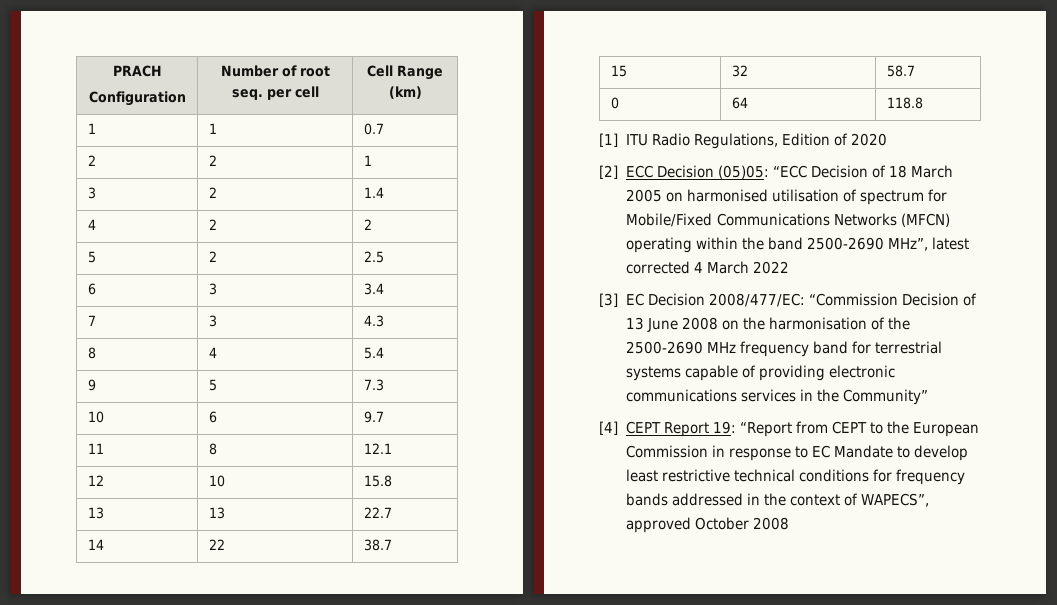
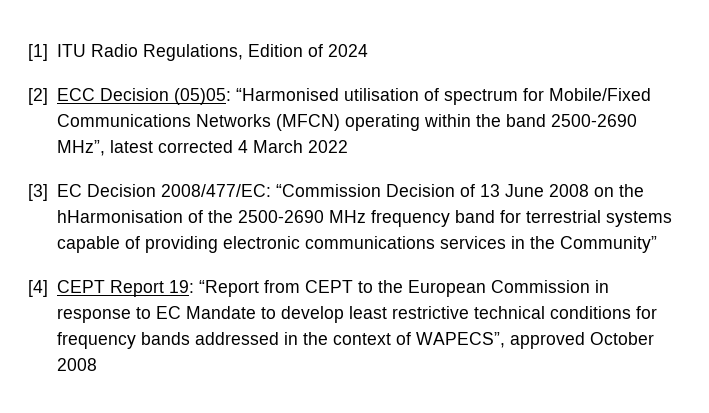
- PRACH
- Configuration | Number of root seq. per cell | Cell Range (km)
- 1 | 1 | 0.7
- 2 | 2 | 1
- 3 | 2 | 1.4
- 4 | 2 | 2
- 5 | 2 | 2.5
- 6 | 3 | 3.4
- 7 | 3 | 4.3
- 8 | 4 | 5.4
- 9 | 5 | 7.3
- 10 | 6 | 9.7
- 11 | 8 | 12.1
- 12 | 10 | 15.8
- 13 | 13 | 22.7
- 14 | 22 | 38.7
- 15 | 32 | 58.7
- 0 | 64 | 118.8
- [1] ITU Radio Regulations, Edition of 2020
+ [1] ITU Radio Regulations, Edition of 2024
- [2] ECC Decision (05)05: “ECC Decision of 18 March 2005 on harmonised utilisation of spectrum for Mobile/Fixed Communications Networks (MFCN) operating within the band 2500-2690 MHz”, latest corrected 4 March 2022
+ [2] ECC Decision (05)05: “Harmonised utilisation of spectrum for Mobile/Fixed Communications Networks (MFCN) operating within the band 2500-2690 MHz”, latest corrected 4 March 2022
- [3] EC Decision 2008/477/EC: “Commission Decision of 13 June 2008 on the harmonisation of the 2500-2690 MHz frequency band for terrestrial systems capable of providing electronic communications services in the Community”
+ [3] EC Decision 2008/477/EC: “Commission Decision of 13 June 2008 on the hHarmonisation of the 2500-2690 MHz frequency band for terrestrial systems capable of providing electronic communications services in the Community”

